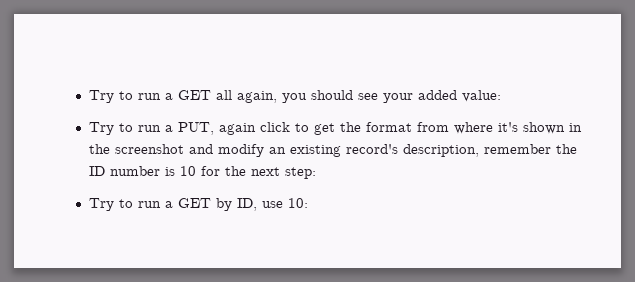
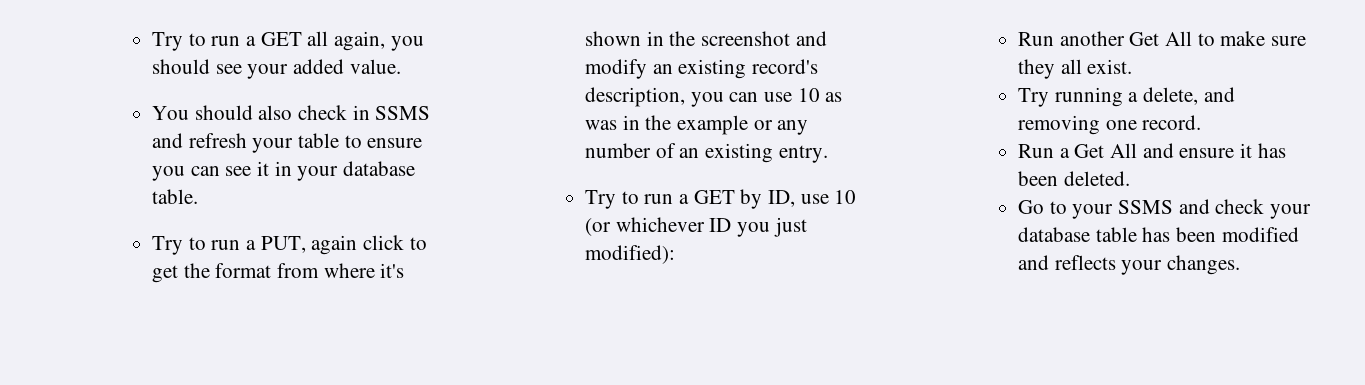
- Try to run a GET all again, you should see your added value:
+ Try to run a GET all again, you should see your added value.
+ You should also check in SSMS and refresh your table to ensure you can see it in your database table.
- Try to run a PUT, again click to get the format from where it's shown in the screenshot and modify an existing record's description, remember the ID number is 10 for the next step:
+ Try to run a PUT, again click to get the format from where it's shown in the screenshot and modify an existing record's description, you can use 10 as was in the example or any number of an existing entry.
- Try to run a GET by ID, use 10:
+ Try to run a GET by ID, use 10 (or whichever ID you just modified):
+ Run another Get All to make sure they all exist.
+ Try running a delete, and removing one record.
+ Run a Get All and ensure it has been deleted.
+ Go to your SSMS and check your database table has been modified and reflects your changes.

